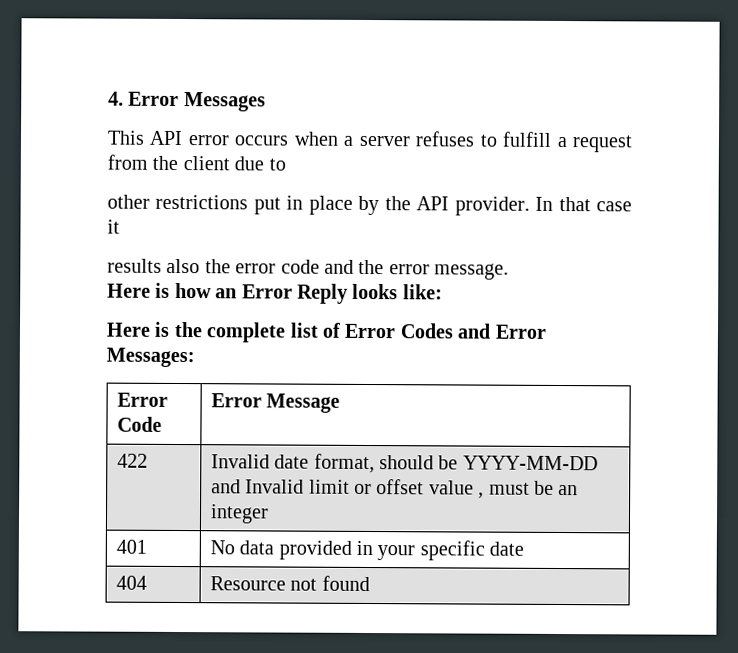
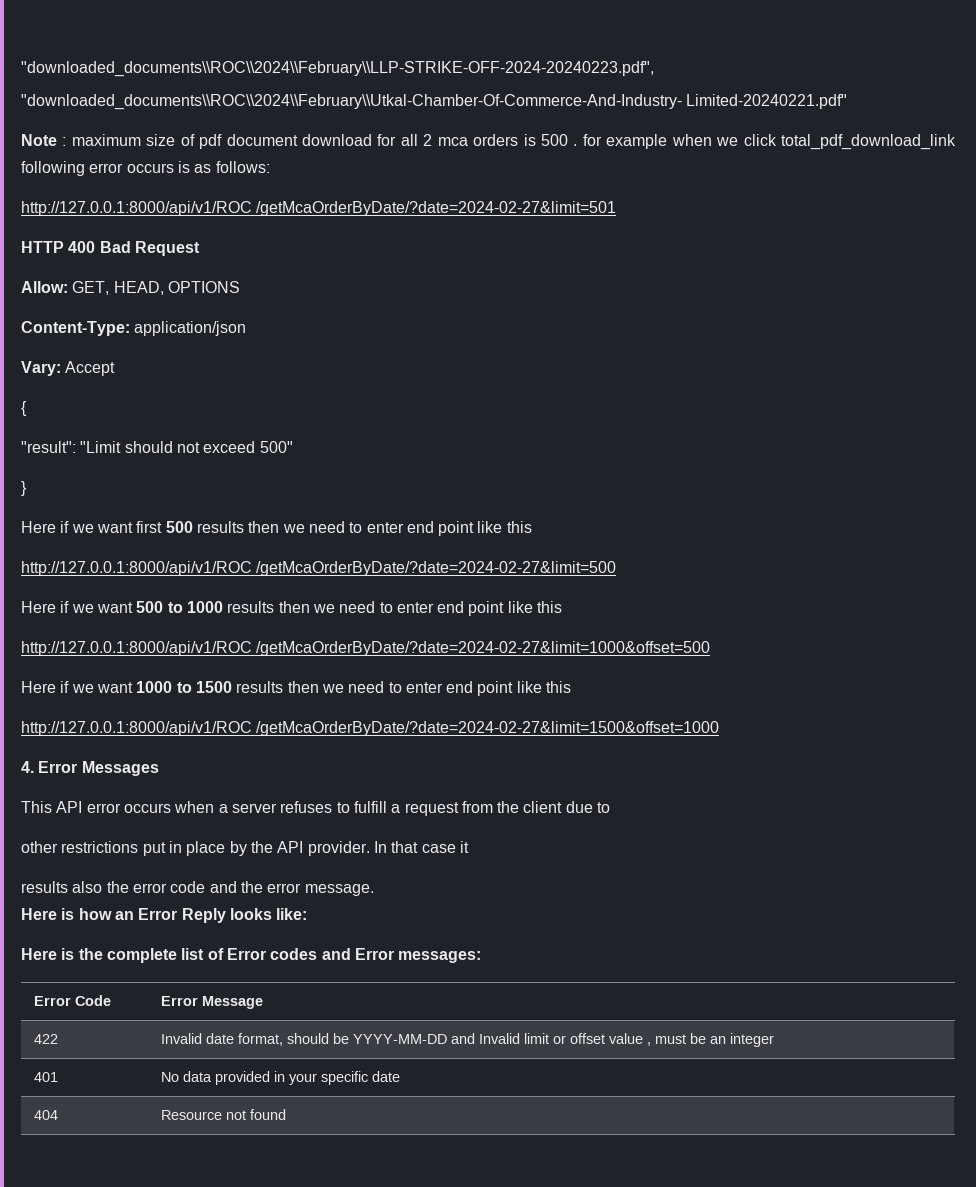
+ "downloaded_documents\\ROC\\2024\\February\\LLP-STRIKE-OFF-2024-20240223.pdf",
+ "downloaded_documents\\ROC\\2024\\February\\Utkal-Chamber-Of-Commerce-And-Industry- Limited-20240221.pdf"
+ Note : maximum size of pdf document download for all 2 mca orders is 500 . for example when we click total_pdf_download_link following error occurs is as follows:
+ http://127.0.0.1:8000/api/v1/ROC /getMcaOrderByDate/?date=2024-02-27&limit=501
+ HTTP 400 Bad Request
+ Allow: GET, HEAD, OPTIONS
+ Content-Type: application/json
+ Vary: Accept
+ {
+ "result": "Limit should not exceed 500"
+ }
+ Here if we want first 500 results then we need to enter end point like this
+ http://127.0.0.1:8000/api/v1/ROC /getMcaOrderByDate/?date=2024-02-27&limit=500
+ Here if we want 500 to 1000 results then we need to enter end point like this
+ http://127.0.0.1:8000/api/v1/ROC /getMcaOrderByDate/?date=2024-02-27&limit=1000&offset=500
+ Here if we want 1000 to 1500 results then we need to enter end point like this
+ http://127.0.0.1:8000/api/v1/ROC /getMcaOrderByDate/?date=2024-02-27&limit=1500&offset=1000
- Here is the complete list of Error Codes and Error Messages:
+ Here is the complete list of Error codes and Error messages:

